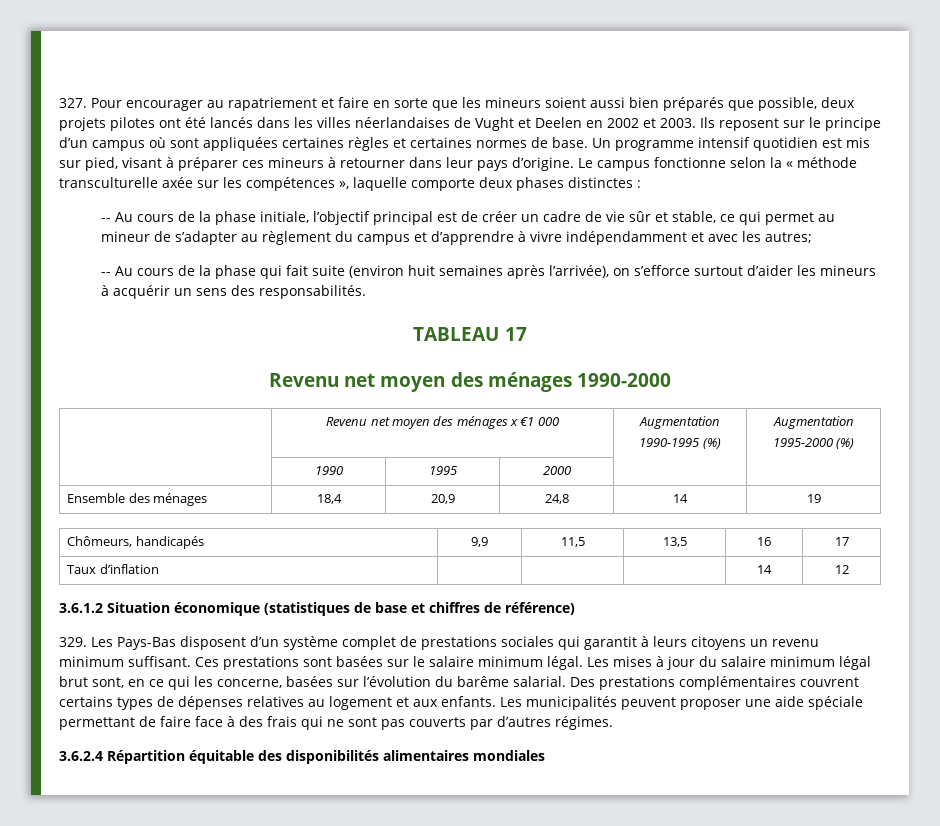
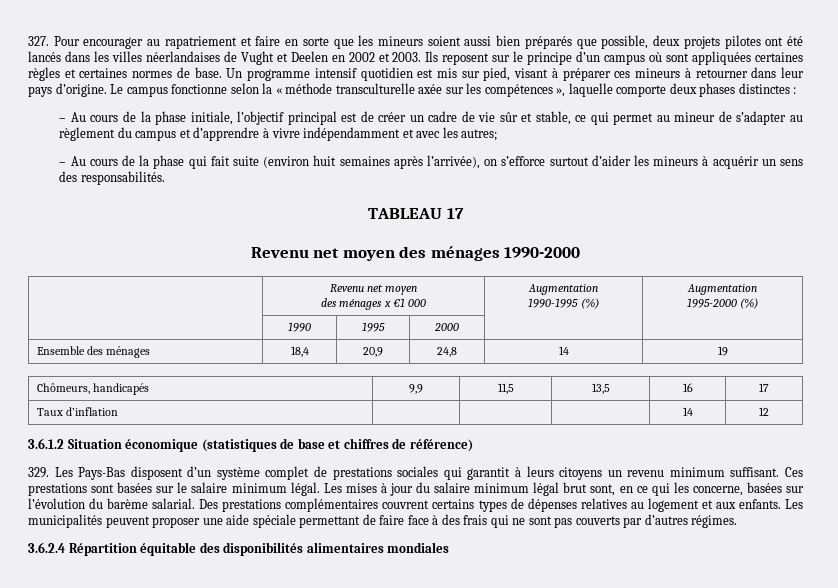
- -- Au cours de la phase initiale, l’objectif principal est de créer un cadre de vie sûr et stable, ce qui permet au mineur de s’adapter au règlement du campus et d’apprendre à vivre indépendamment et avec les autres;
+ – Au cours de la phase initiale, l’objectif principal est de créer un cadre de vie sûr et stable, ce qui permet au mineur de s’adapter au règlement du campus et d’apprendre à vivre indépendamment et avec les autres;
- -- Au cours de la phase qui fait suite (environ huit semaines après l’arrivée), on s’efforce surtout d’aider les mineurs à acquérir un sens des responsabilités.
+ – Au cours de la phase qui fait suite (environ huit semaines après l’arrivée), on s’efforce surtout d’aider les mineurs à acquérir un sens des responsabilités.
- | Revenu net moyen des ménages x €1 000 | Augmentation
+ | Revenu net moyen
+ des ménages x €1 000 | Augmentation
- Les mises à jour du salaire minimum légal brut sont, en ce qui les concerne, basées sur l’évolution du barême salarial.
+ Les mises à jour du salaire minimum légal brut sont, en ce qui les concerne, basées sur l’évolution du barème salarial.

